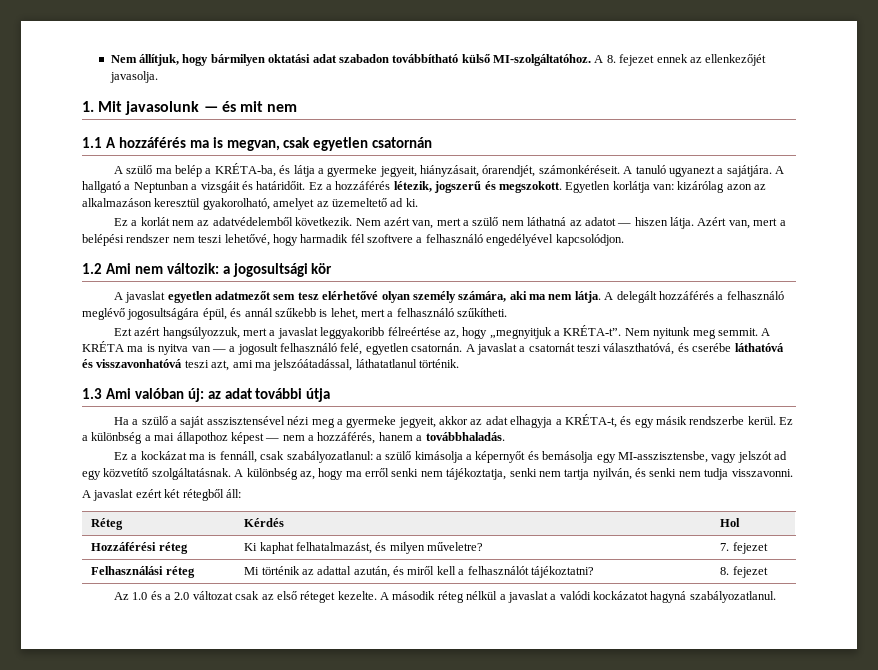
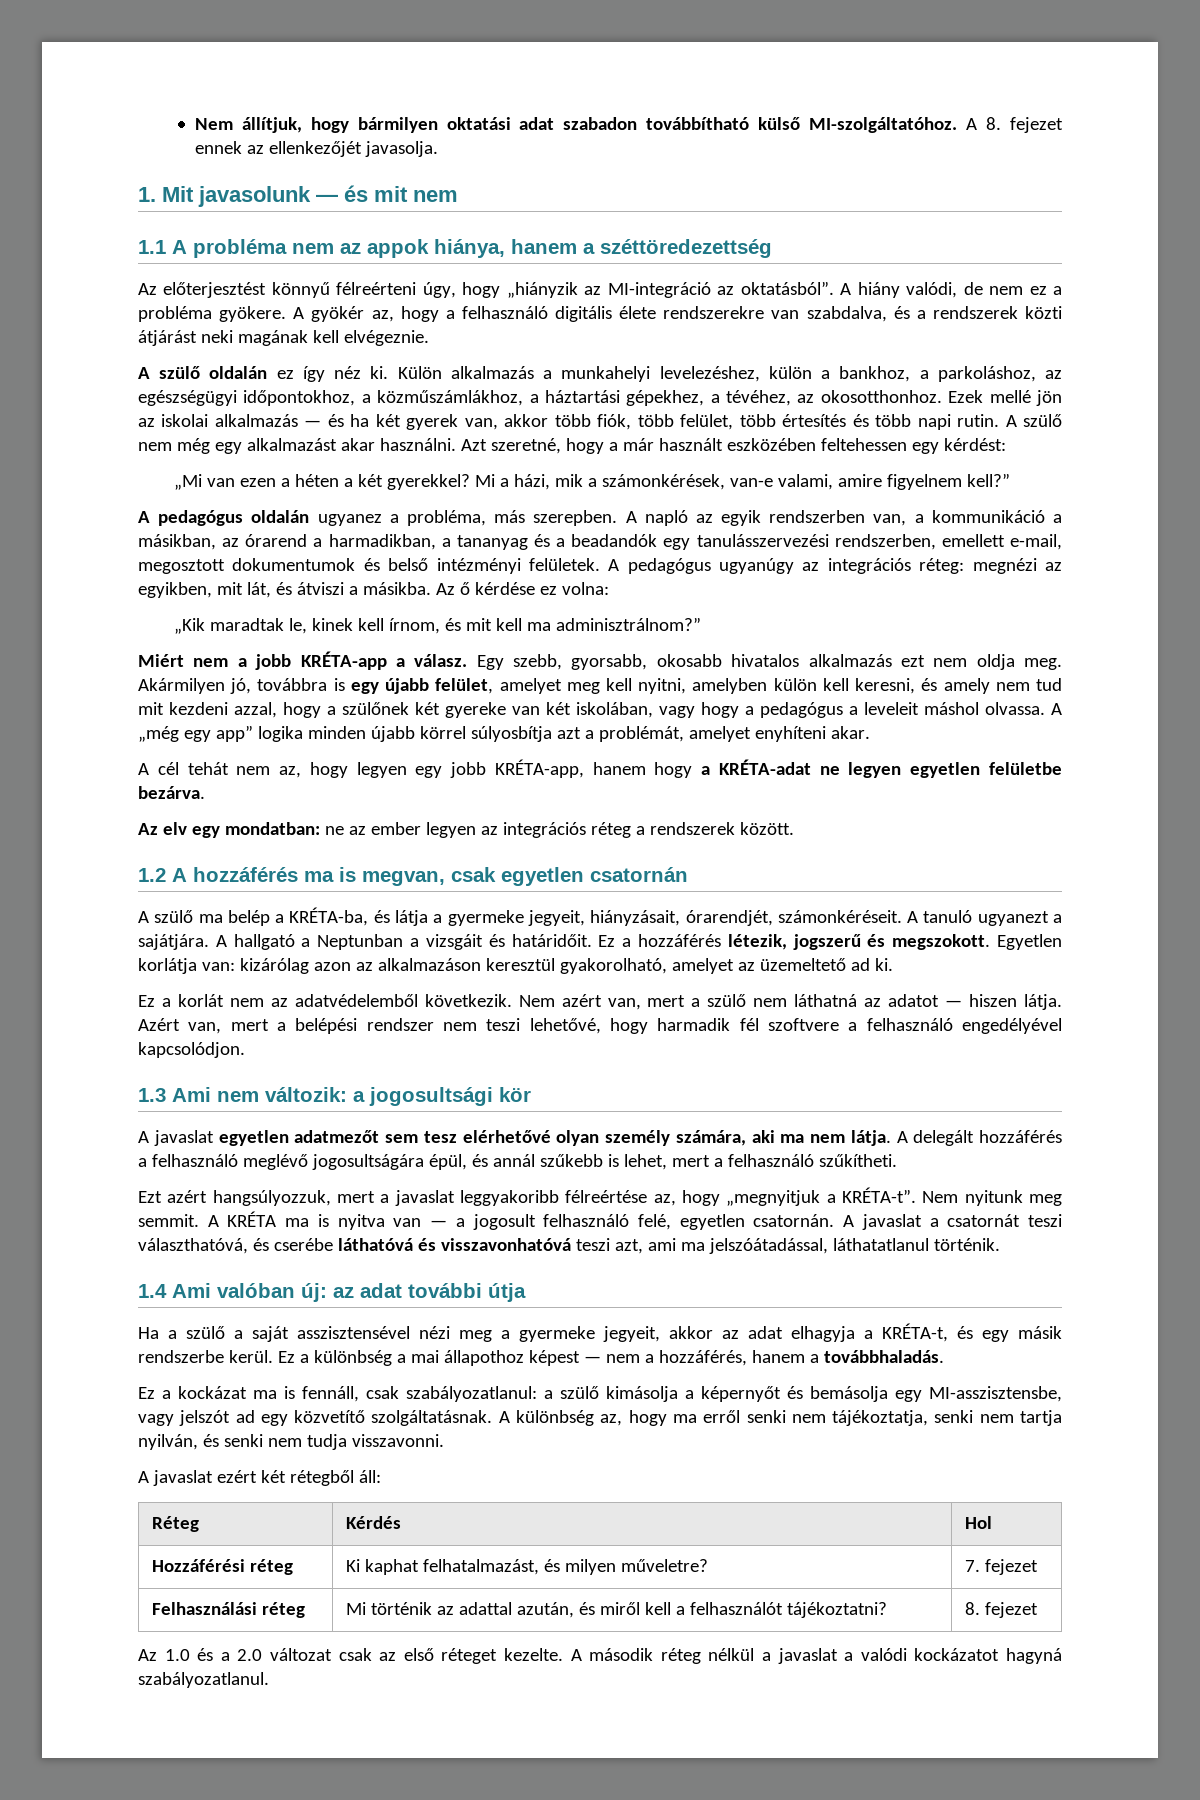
- 1.1 A hozzáférés ma is megvan, csak egyetlen csatornán
+ 1.1 A probléma nem az appok hiánya, hanem a széttöredezettség
+ Az előterjesztést könnyű félreérteni úgy, hogy „hiányzik az MI-integráció az oktatásból”. A hiány valódi, de nem ez a probléma gyökere. A gyökér az, hogy a felhasználó digitális élete rendszerekre van szabdalva, és a rendszerek közti átjárást neki magának kell elvégeznie.
+ A szülő oldalán ez így néz ki. Külön alkalmazás a munkahelyi levelezéshez, külön a bankhoz, a parkoláshoz, az egészségügyi időpontokhoz, a közműszámlákhoz, a háztartási gépekhez, a tévéhez, az okosotthonhoz. Ezek mellé jön az iskolai alkalmazás — és ha két gyerek van, akkor több fiók, több felület, több értesítés és több napi rutin. A szülő nem még egy alkalmazást akar használni. Azt szeretné, hogy a már használt eszközében feltehessen egy kérdést:
+ „Mi van ezen a héten a két gyerekkel? Mi a házi, mik a számonkérések, van-e valami, amire figyelnem kell?”
+ A pedagógus oldalán ugyanez a probléma, más szerepben. A napló az egyik rendszerben van, a kommunikáció a másikban, az órarend a harmadikban, a tananyag és a beadandók egy tanulásszervezési rendszerben, emellett e-mail, megosztott dokumentumok és belső intézményi felületek. A pedagógus ugyanúgy az integrációs réteg: megnézi az egyikben, mit lát, és átviszi a másikba. Az ő kérdése ez volna:
+ „Kik maradtak le, kinek kell írnom, és mit kell ma adminisztrálnom?”
+ Miért nem a jobb KRÉTA-app a válasz. Egy szebb, gyorsabb, okosabb hivatalos alkalmazás ezt nem oldja meg. Akármilyen jó, továbbra is egy újabb felület, amelyet meg kell nyitni, amelyben külön kell keresni, és amely nem tud mit kezdeni azzal, hogy a szülőnek két gyereke van két iskolában, vagy hogy a pedagógus a leveleit máshol olvassa. A „még egy app” logika minden újabb körrel súlyosbítja azt a problémát, amelyet enyhíteni akar.
+ A cél tehát nem az, hogy legyen egy jobb KRÉTA-app, hanem hogy a KRÉTA-adat ne legyen egyetlen felületbe bezárva.
+ Az elv egy mondatban: ne az ember legyen az integrációs réteg a rendszerek között.
+ 1.2 A hozzáférés ma is megvan, csak egyetlen csatornán
- 1.2 Ami nem változik: a jogosultsági kör
+ 1.3 Ami nem változik: a jogosultsági kör
- 1.3 Ami valóban új: az adat további útja
+ 1.4 Ami valóban új: az adat további útja

